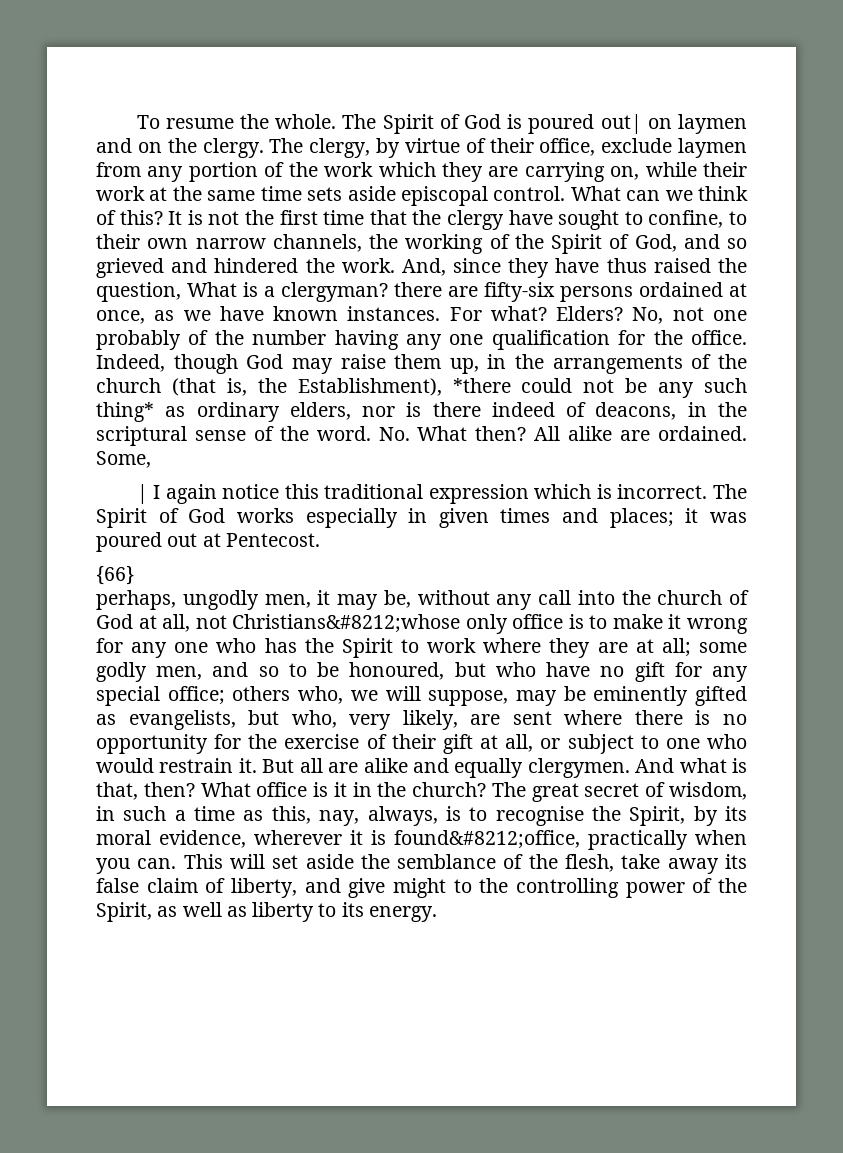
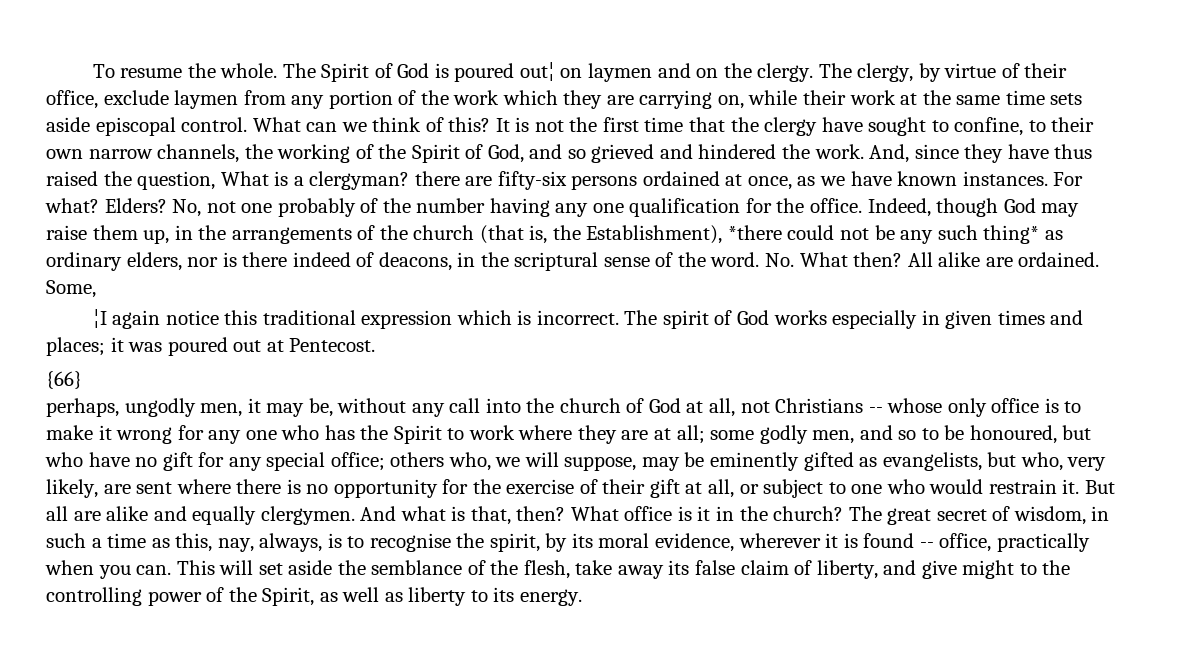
- The Spirit of God is poured out| on laymen and on the clergy.
+ The Spirit of God is poured out¦ on laymen and on the clergy.
- | I again notice this traditional expression which is incorrect.
+ ¦I again notice this traditional expression which is incorrect.
- The Spirit of God works especially in given times and places; it was poured out at Pentecost.
+ The spirit of God works especially in given times and places; it was poured out at Pentecost.
- perhaps, ungodly men, it may be, without any call into the church of God at all, not Christians&#8212;whose only office is to make it wrong for any one who has the Spirit to work where they are at all;
+ perhaps, ungodly men, it may be, without any call into the church of God at all, not Christians -- whose only office is to make it wrong for any one who has the Spirit to work where they are at all;
- The great secret of wisdom, in such a time as this, nay, always, is to recognise the Spirit, by its moral evidence, wherever it is found&#8212;office, practically when you can.
+ The great secret of wisdom, in such a time as this, nay, always, is to recognise the spirit, by its moral evidence, wherever it is found -- office, practically when you can.

